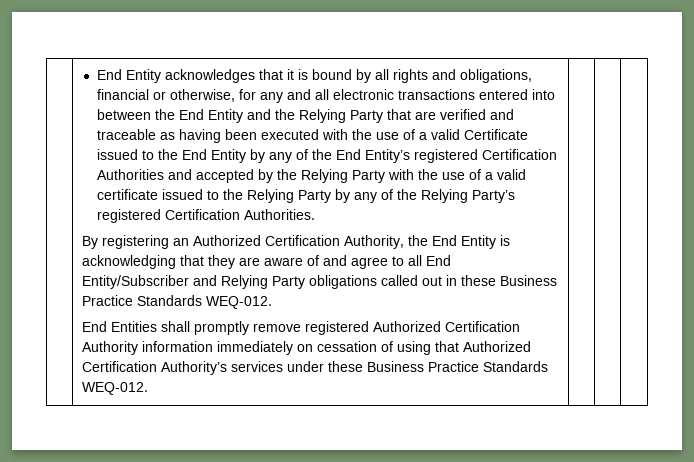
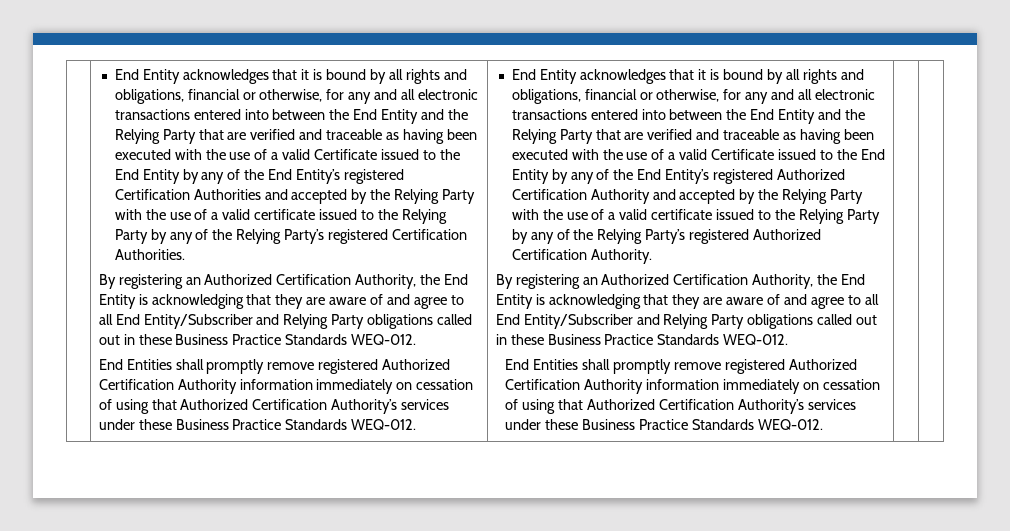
+ End Entity acknowledges that it is bound by all rights and obligations, financial or otherwise, for any and all electronic transactions entered into between the End Entity and the Relying Party that are verified and traceable as having been executed with the use of a valid Certificate issued to the End Entity by any of the End Entity’s registered Authorized Certification Authority and accepted by the Relying Party with the use of a valid certificate issued to the Relying Party by any of the Relying Party’s registered Authorized Certification Authority.
+ By registering an Authorized Certification Authority, the End Entity is acknowledging that they are aware of and agree to all End Entity/Subscriber and Relying Party obligations called out in these Business Practice Standards WEQ-012.
+ End Entities shall promptly remove registered Authorized Certification Authority information immediately on cessation of using that Authorized Certification Authority’s services under these Business Practice Standards WEQ-012.

